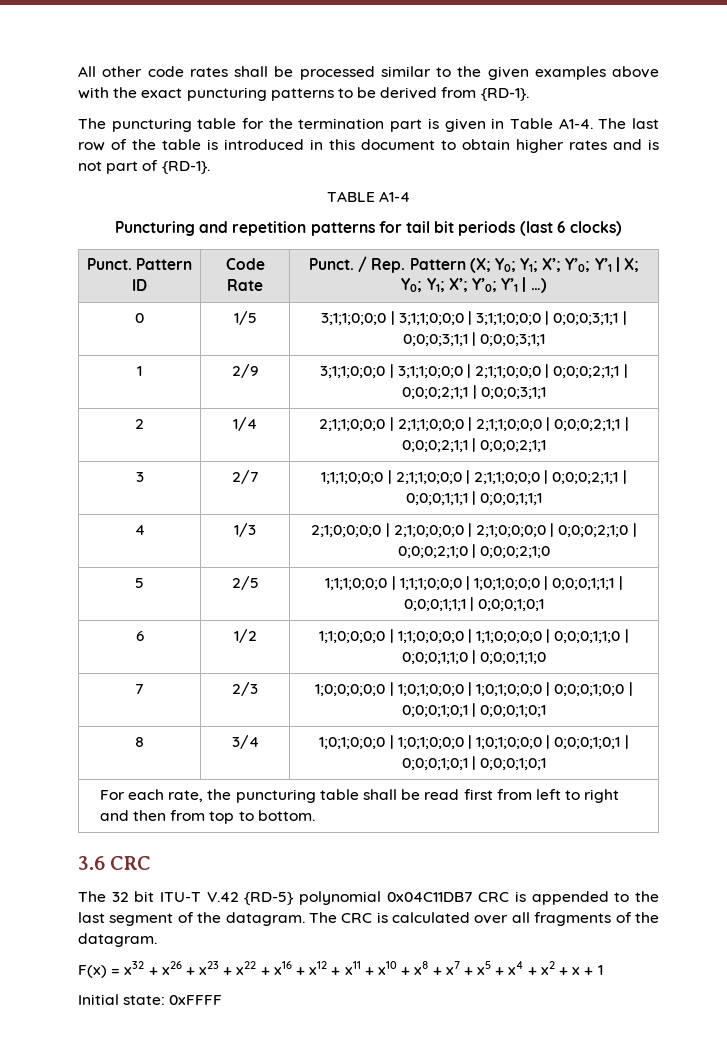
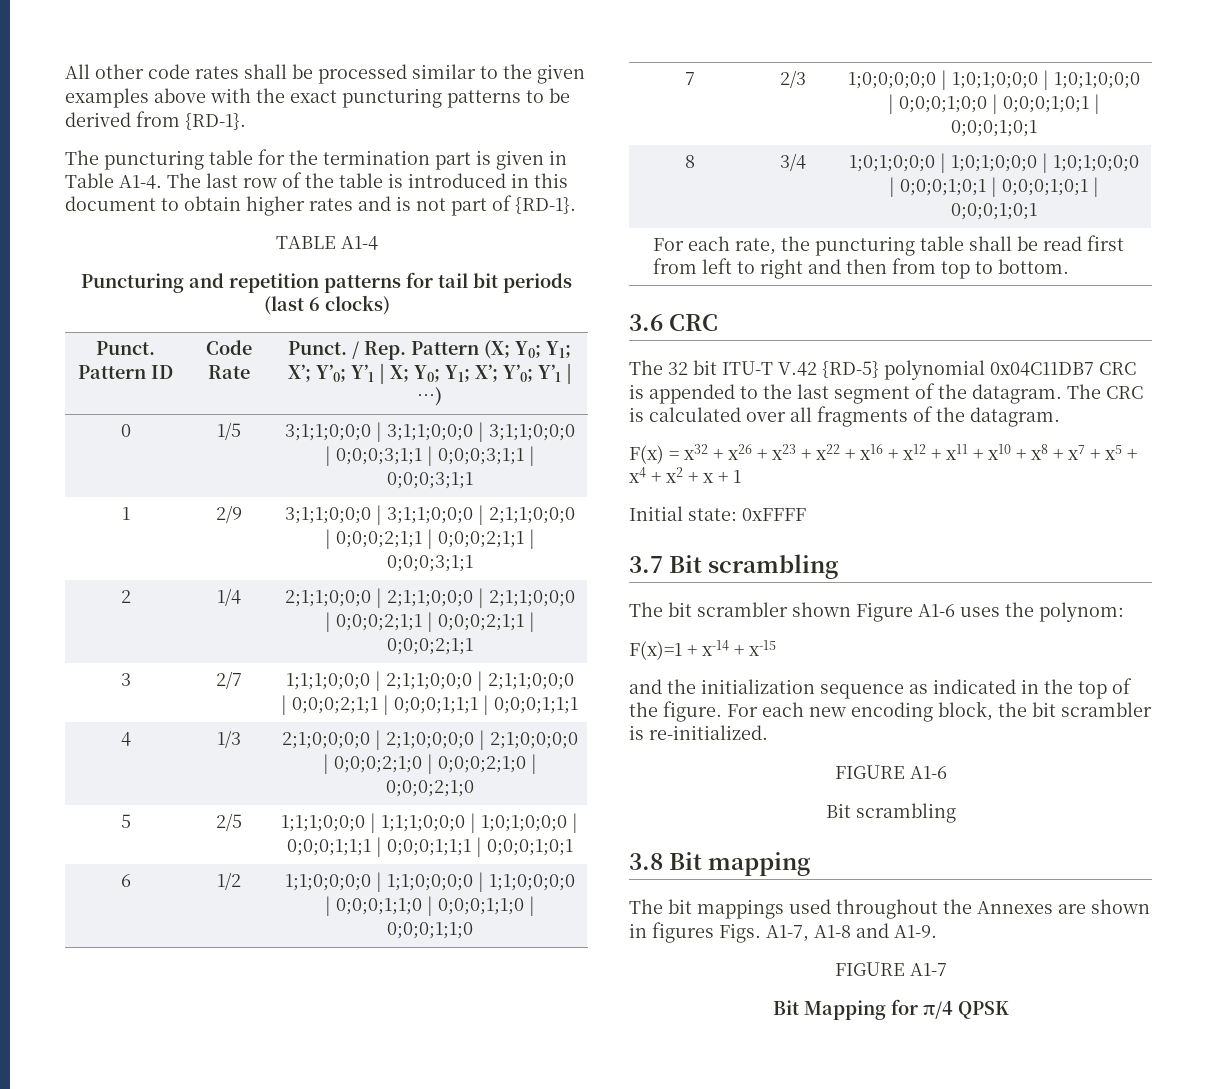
+ 3.7 Bit scrambling
+ The bit scrambler shown Figure A1-6 uses the polynom:
+ F(x)=1 + x-14 + x-15
+ and the initialization sequence as indicated in the top of the figure. For each new encoding block, the bit scrambler is re-initialized.
+ FIGURE A1-6
+ Bit scrambling
+ 3.8 Bit mapping
+ The bit mappings used throughout the Annexes are shown in figures Figs. A1-7, A1-8 and A1-9.
+ FIGURE A1-7
+ Bit Mapping for π/4 QPSK

